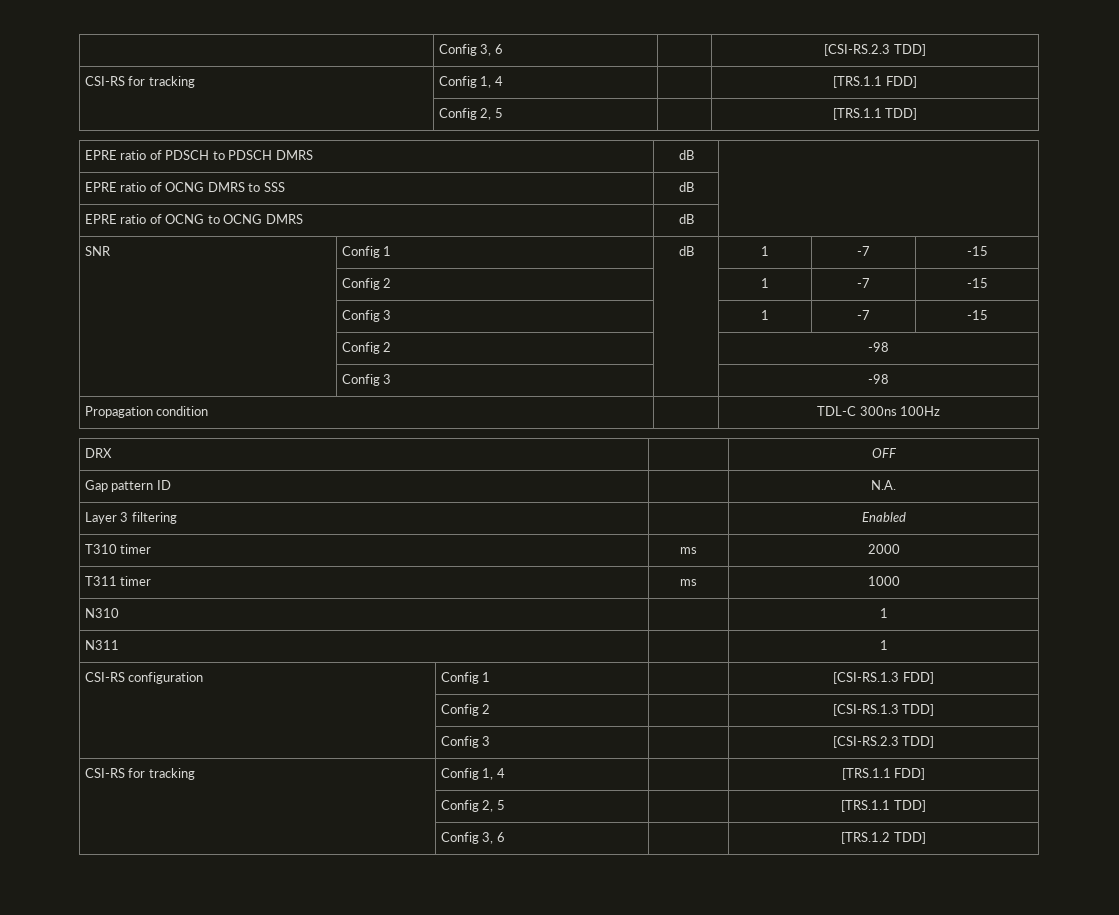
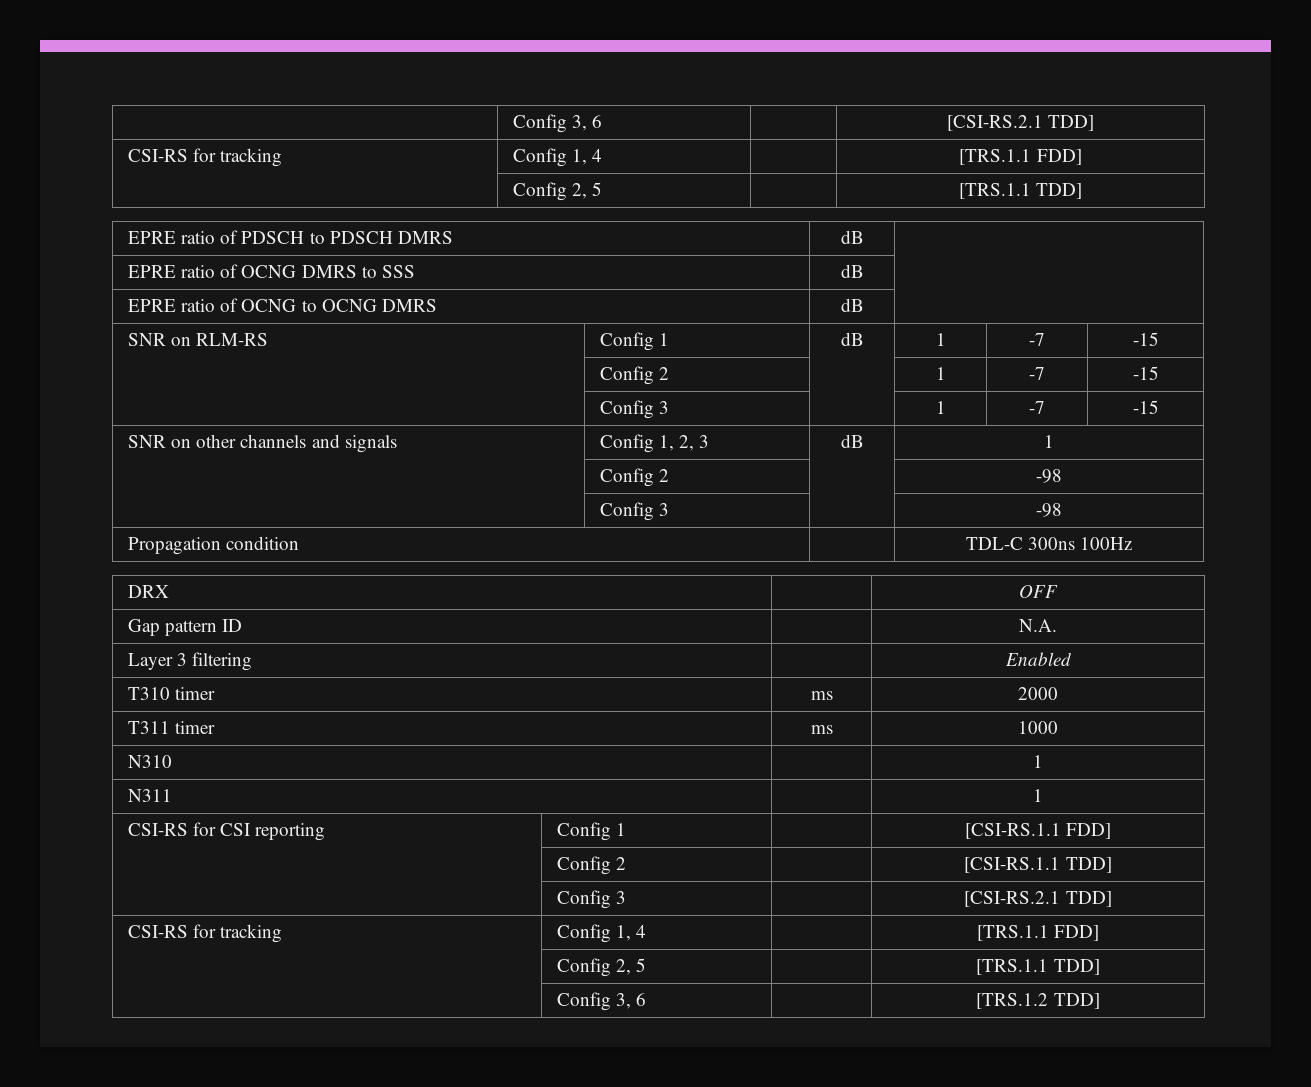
- | Config 3, 6 | | [CSI-RS.2.3 TDD]
+ | Config 3, 6 | | [CSI-RS.2.1 TDD]
- SNR | Config 1 | dB | 1 | -7 | -15
+ SNR on RLM-RS | Config 1 | dB | 1 | -7 | -15
+ SNR on other channels and signals | Config 1, 2, 3 | dB | 1
- CSI-RS configuration | Config 1 | | [CSI-RS.1.3 FDD]
+ CSI-RS for CSI reporting | Config 1 | | [CSI-RS.1.1 FDD]
- | Config 2 | | [CSI-RS.1.3 TDD]
+ | Config 2 | | [CSI-RS.1.1 TDD]
- | Config 3 | | [CSI-RS.2.3 TDD]
+ | Config 3 | | [CSI-RS.2.1 TDD]

